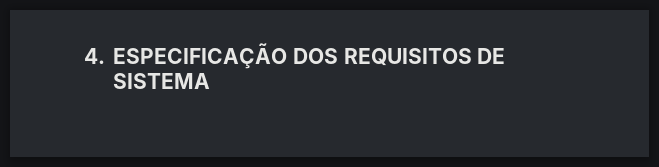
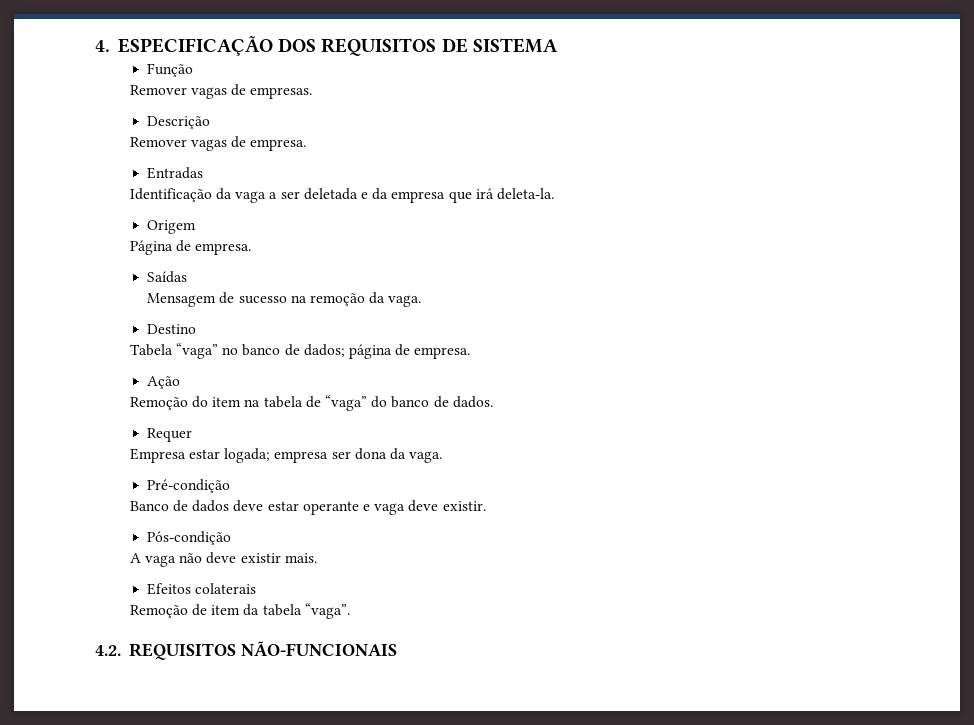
+ Função
+ Remover vagas de empresas.
+ Descrição
+ Remover vagas de empresa.
+ Entradas
+ Identificação da vaga a ser deletada e da empresa que irá deleta-la.
+ Origem
+ Página de empresa.
+ Saídas
+ Mensagem de sucesso na remoção da vaga.
+ Destino
+ Tabela “vaga” no banco de dados; página de empresa.
+ Ação
+ Remoção do item na tabela de “vaga” do banco de dados.
+ Requer
+ Empresa estar logada; empresa ser dona da vaga.
+ Pré-condição
+ Banco de dados deve estar operante e vaga deve existir.
+ Pós-condição
+ A vaga não deve existir mais.
+ Efeitos colaterais
+ Remoção de item da tabela “vaga”.
+ 4.2. REQUISITOS NÃO-FUNCIONAIS

